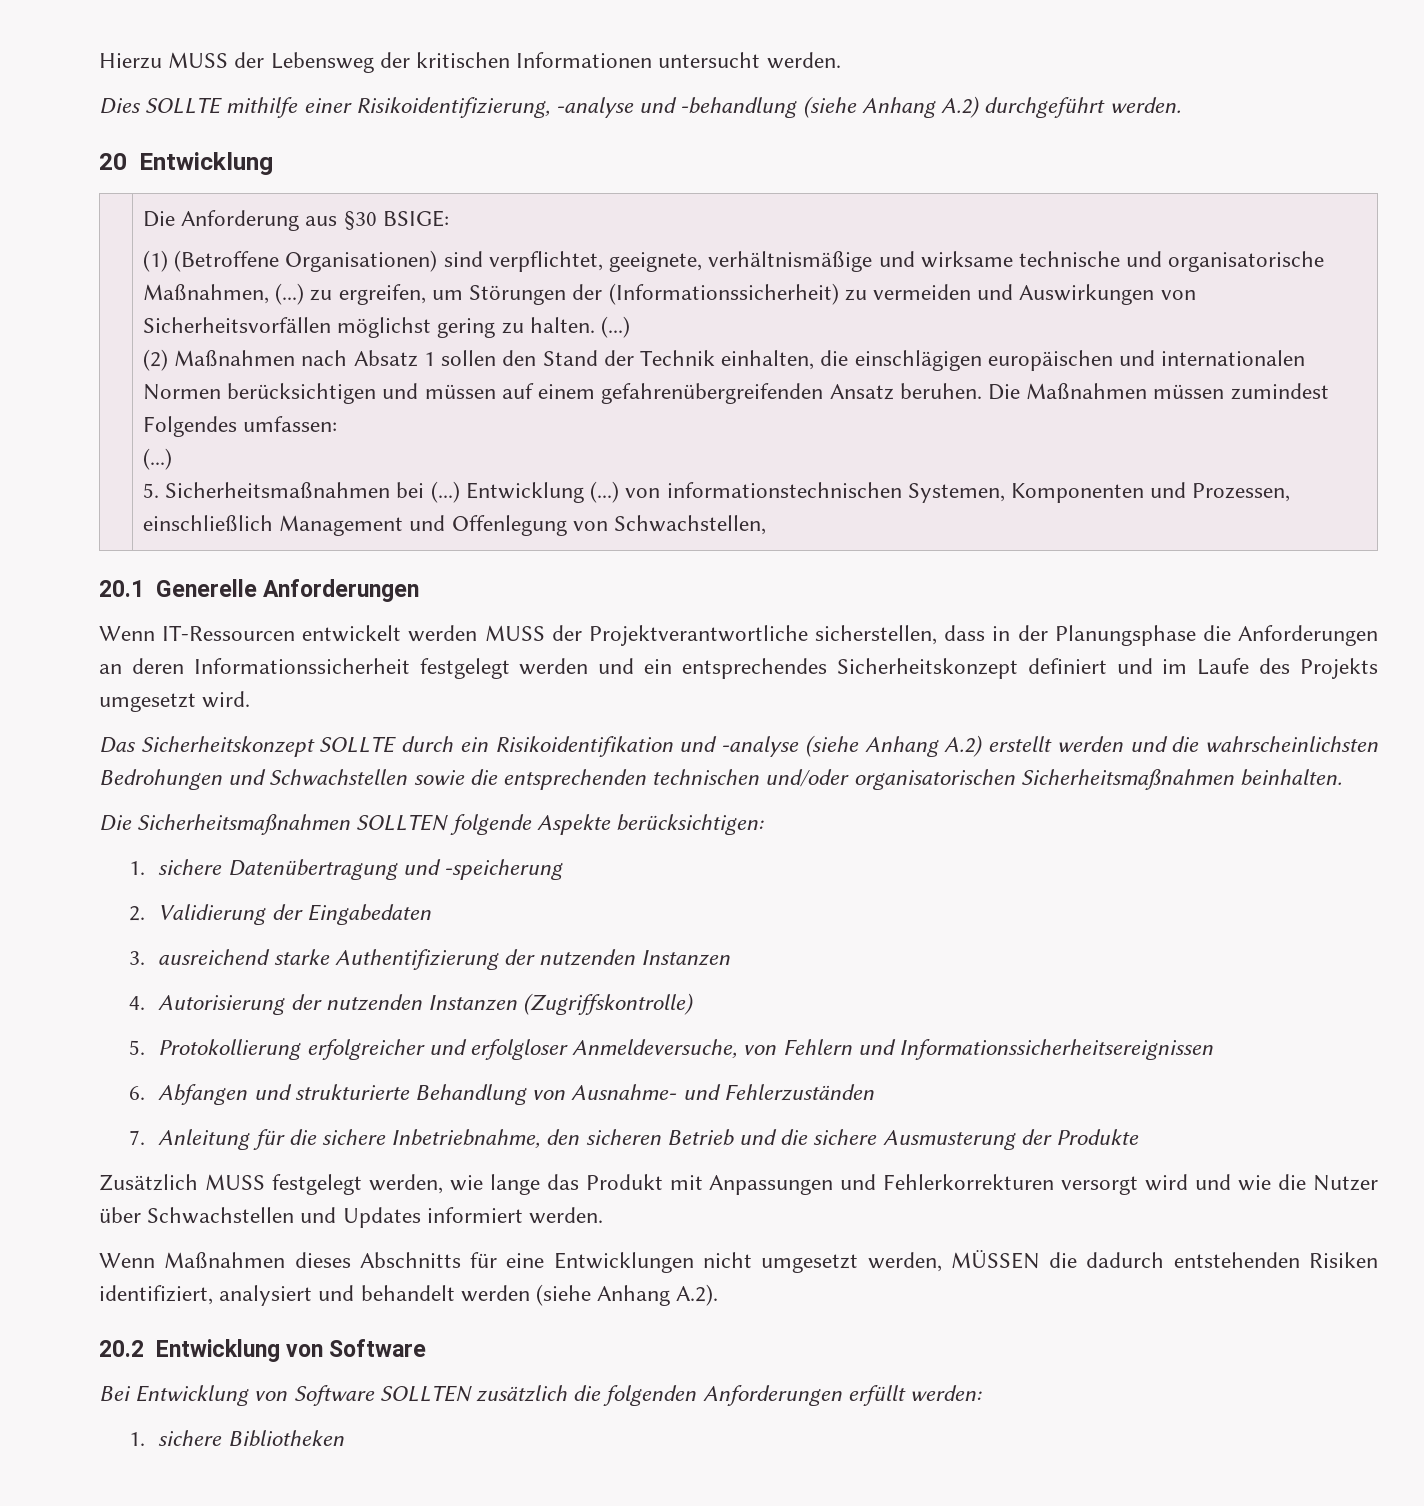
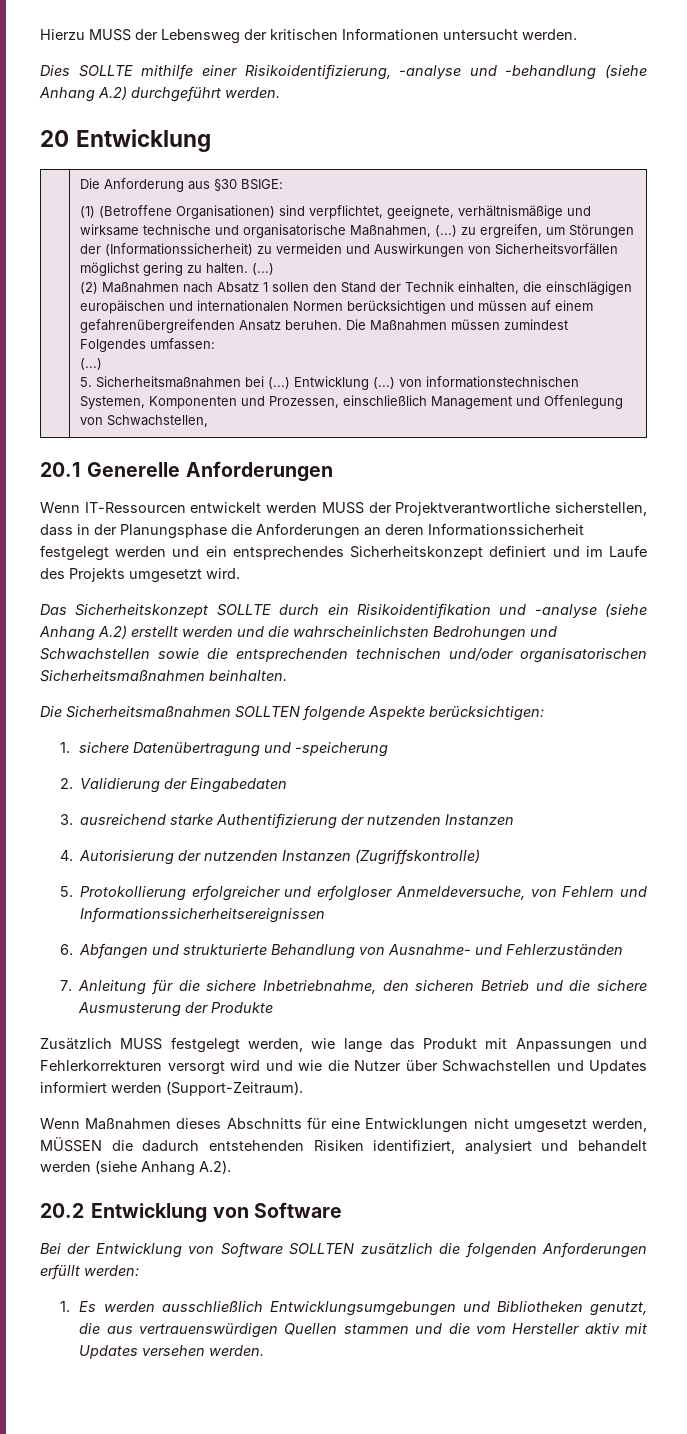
- Zusätzlich MUSS festgelegt werden, wie lange das Produkt mit Anpassungen und Fehlerkorrekturen versorgt wird und wie die Nutzer über Schwachstellen und Updates informiert werden.
+ Zusätzlich MUSS festgelegt werden, wie lange das Produkt mit Anpassungen und Fehlerkorrekturen versorgt wird und wie die Nutzer über Schwachstellen und Updates informiert werden (Support-Zeitraum).
- Bei Entwicklung von Software SOLLTEN zusätzlich die folgenden Anforderungen erfüllt werden:
+ Bei der Entwicklung von Software SOLLTEN zusätzlich die folgenden Anforderungen erfüllt werden:
- 1. sichere Bibliotheken
+ 1. Es werden ausschließlich Entwicklungsumgebungen und Bibliotheken genutzt, die aus vertrauenswürdigen Quellen stammen und die vom Hersteller aktiv mit Updates versehen werden.

